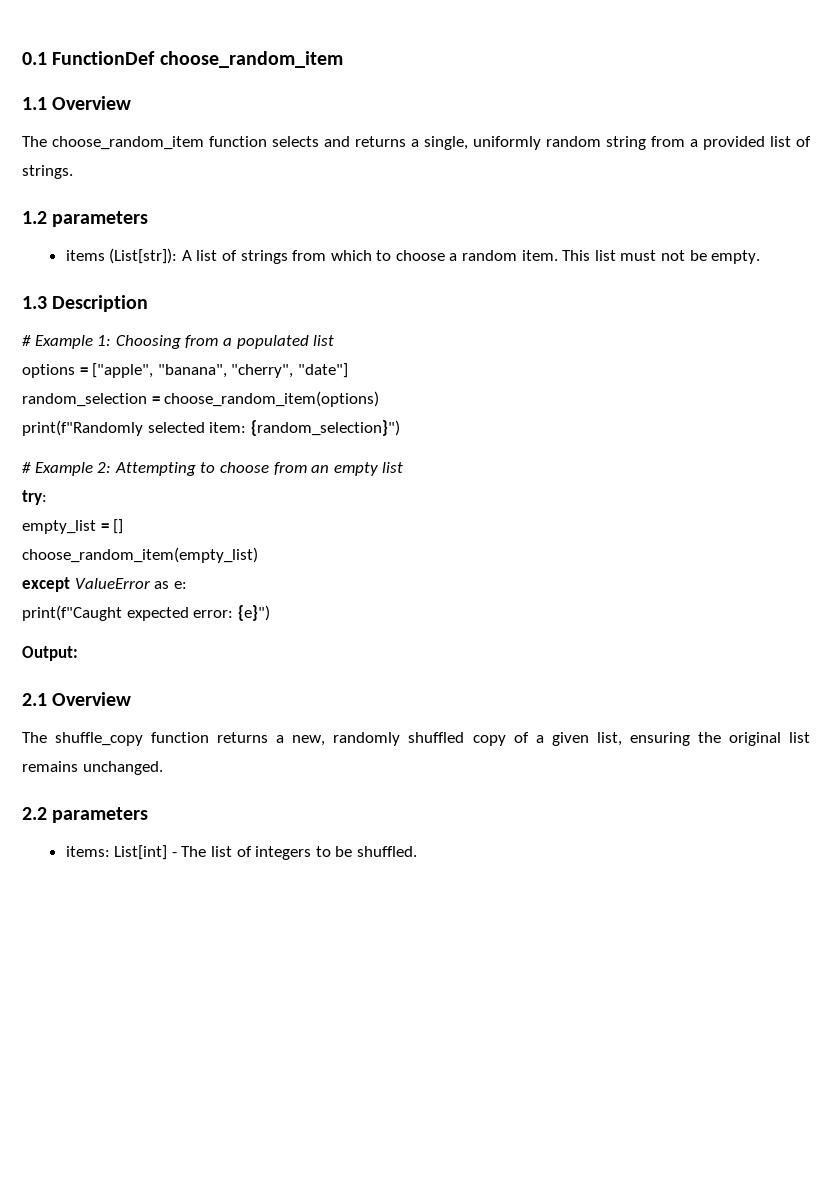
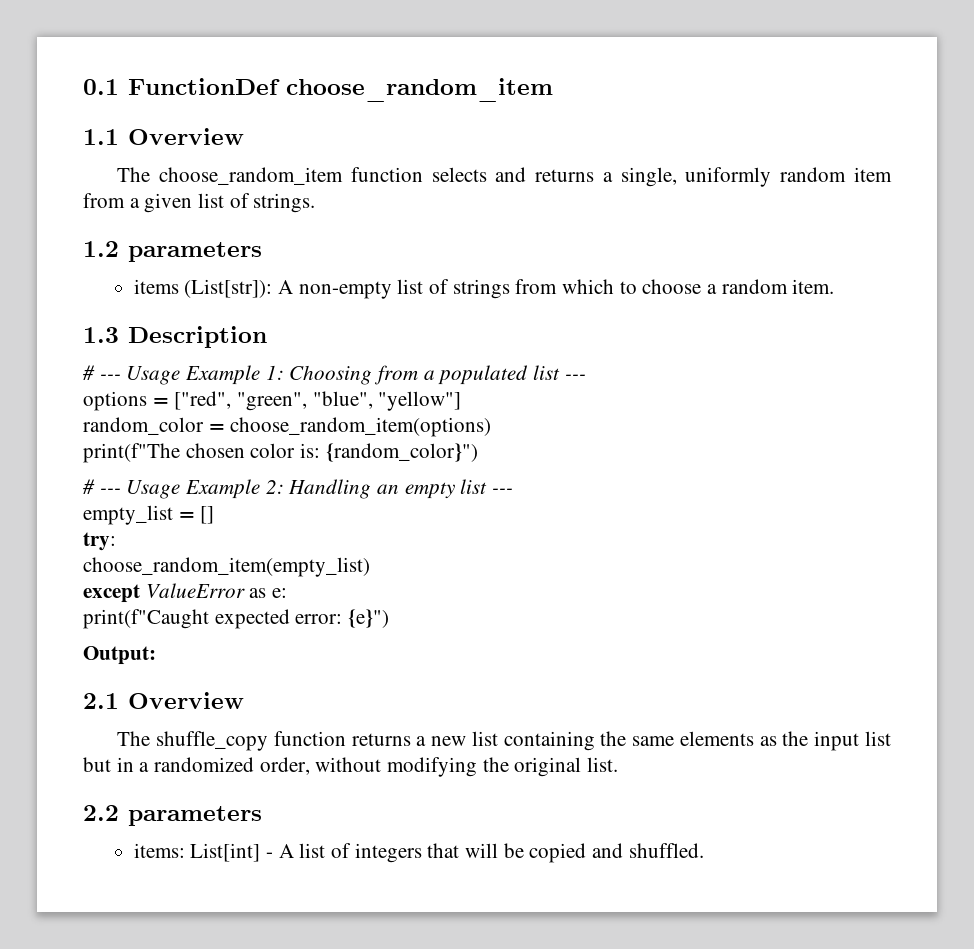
- The choose_random_item function selects and returns a single, uniformly random string from a provided list of strings.
+ The choose_random_item function selects and returns a single, uniformly random item from a given list of strings.
- items (List[str]): A list of strings from which to choose a random item. This list must not be empty.
+ items (List[str]): A non-empty list of strings from which to choose a random item.
- # Example 1: Choosing from a populated list
+ # --- Usage Example 1: Choosing from a populated list ---
- options = ["apple", "banana", "cherry", "date"]
- random_selection = choose_random_item(options)
- print(f"Randomly selected item: {random_selection}")
- # Example 2: Attempting to choose from an empty list
- try:
+ options = ["red", "green", "blue", "yellow"]
+ random_color = choose_random_item(options)
+ print(f"The chosen color is: {random_color}")
+ # --- Usage Example 2: Handling an empty list ---
+ try:
- The shuffle_copy function returns a new, randomly shuffled copy of a given list, ensuring the original list remains unchanged.
+ The shuffle_copy function returns a new list containing the same elements as the input list but in a randomized order, without modifying the original list.
- items: List[int] - The list of integers to be shuffled.
+ items: List[int] - A list of integers that will be copied and shuffled.

